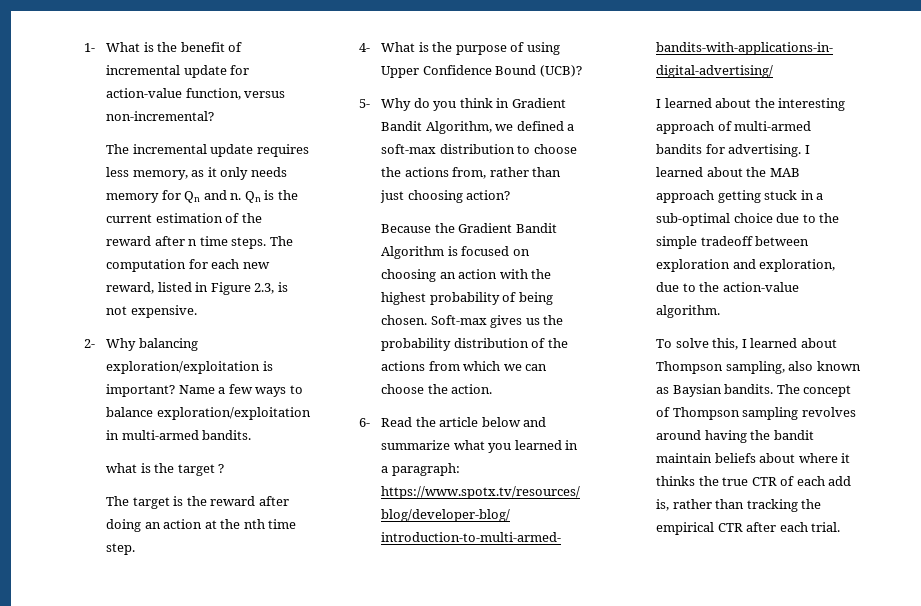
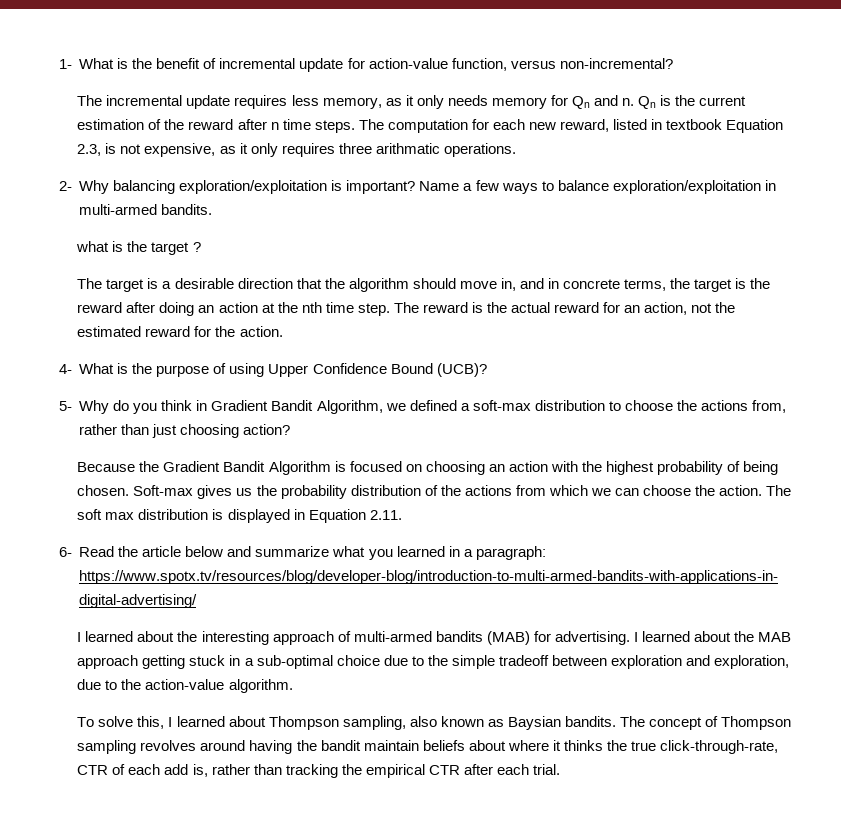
- The computation for each new reward, listed in Figure 2.3, is not expensive.
+ The computation for each new reward, listed in textbook Equation 2.3, is not expensive, as it only requires three arithmatic operations.
- The target is the reward after doing an action at the nth time step.
+ The target is a desirable direction that the algorithm should move in, and in concrete terms, the target is the reward after doing an action at the nth time step. The reward is the actual reward for an action, not the estimated reward for the action.
+ The soft max distribution is displayed in Equation 2.11.
- I learned about the interesting approach of multi-armed bandits for advertising.
+ I learned about the interesting approach of multi-armed bandits (MAB) for advertising.
- The concept of Thompson sampling revolves around having the bandit maintain beliefs about where it thinks the true CTR of each add is, rather than tracking the empirical CTR after each trial.
+ The concept of Thompson sampling revolves around having the bandit maintain beliefs about where it thinks the true click-through-rate, CTR of each add is, rather than tracking the empirical CTR after each trial.

